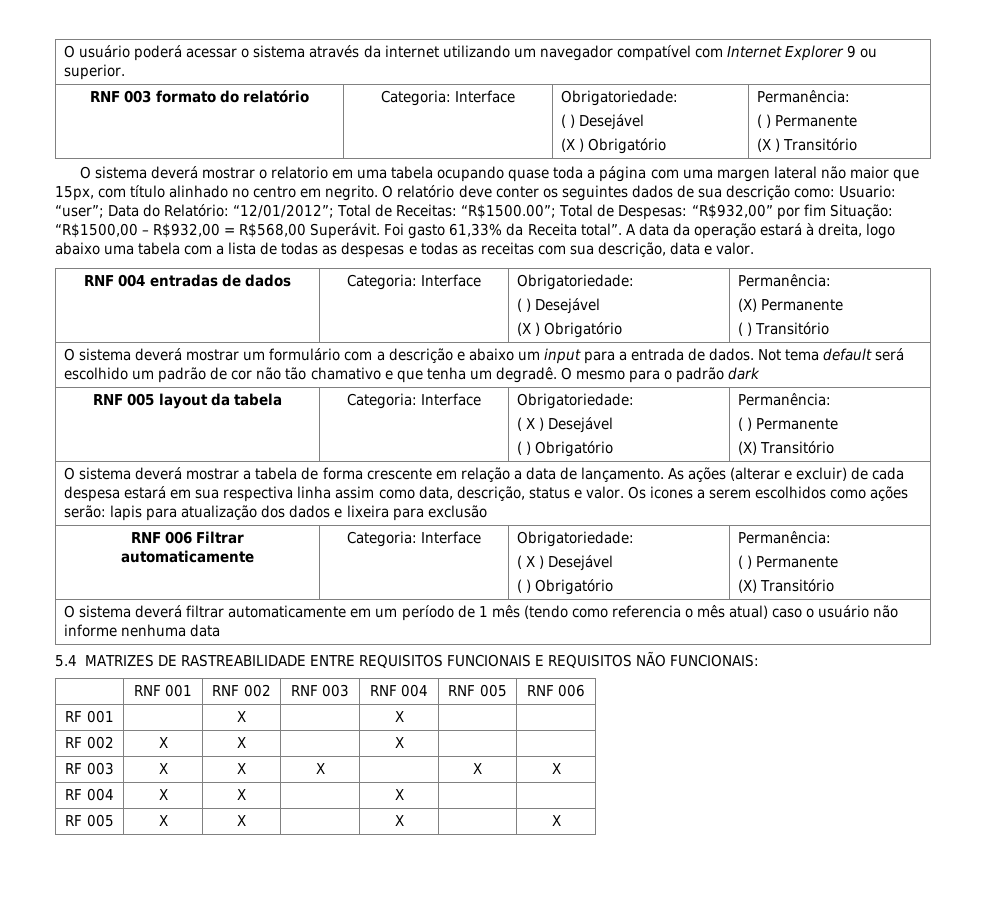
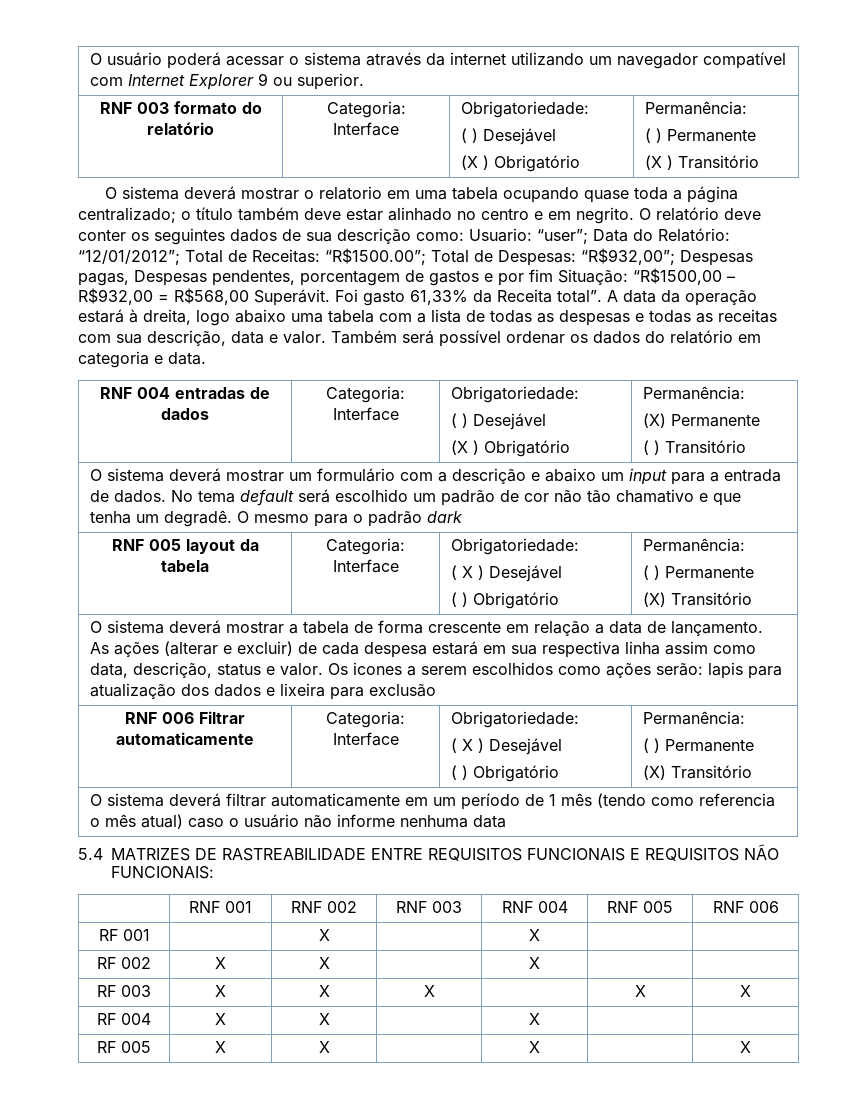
- O sistema deverá mostrar o relatorio em uma tabela ocupando quase toda a página com uma margen lateral não maior que 15px, com título alinhado no centro em negrito.
+ O sistema deverá mostrar o relatorio em uma tabela ocupando quase toda a página centralizado; o título também deve estar alinhado no centro e em negrito.
- O relatório deve conter os seguintes dados de sua descrição como: Usuario: “user”; Data do Relatório: “12/01/2012”; Total de Receitas: “R$1500.00”; Total de Despesas: “R$932,00” por fim Situação: “R$1500,00 – R$932,00 = R$568,00 Superávit.
+ O relatório deve conter os seguintes dados de sua descrição como: Usuario: “user”; Data do Relatório: “12/01/2012”; Total de Receitas: “R$1500.00”; Total de Despesas: “R$932,00”; Despesas pagas, Despesas pendentes, porcentagem de gastos e por fim Situação: “R$1500,00 – R$932,00 = R$568,00 Superávit.
+ Também será possível ordenar os dados do relatório em categoria e data.
- Not tema default será escolhido um padrão de cor não tão chamativo e que tenha um degradê.
+ No tema default será escolhido um padrão de cor não tão chamativo e que tenha um degradê.

